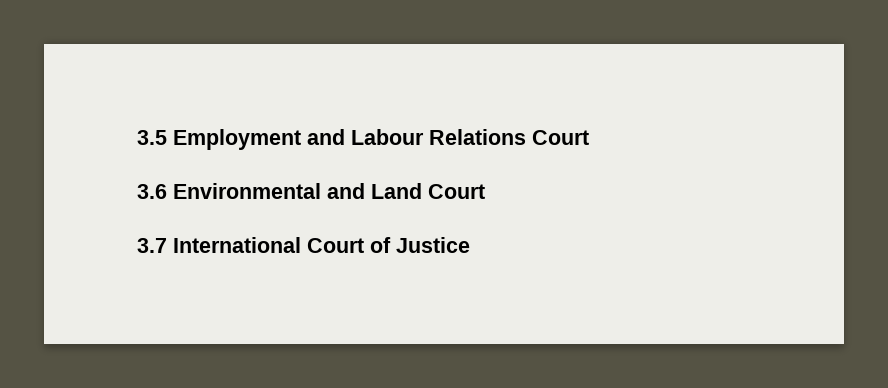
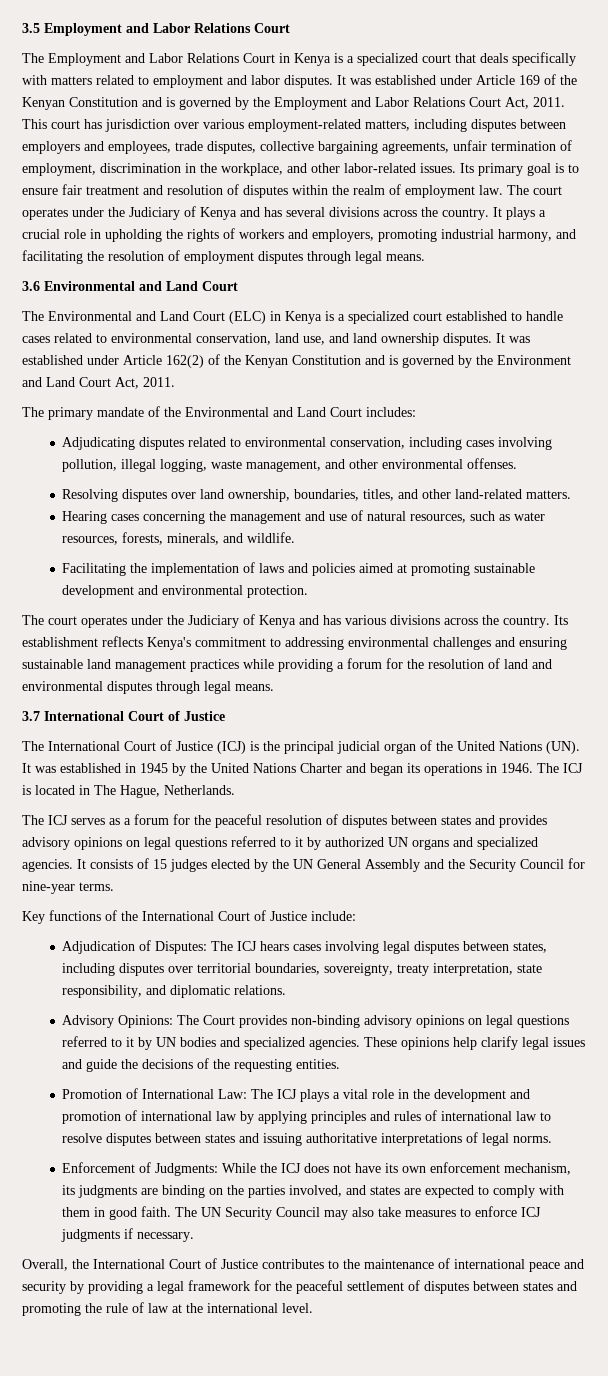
- 3.5 Employment and Labour Relations Court
+ 3.5 Employment and Labor Relations Court
+ The Employment and Labor Relations Court in Kenya is a specialized court that deals specifically with matters related to employment and labor disputes. It was established under Article 169 of the Kenyan Constitution and is governed by the Employment and Labor Relations Court Act, 2011. This court has jurisdiction over various employment-related matters, including disputes between employers and employees, trade disputes, collective bargaining agreements, unfair termination of employment, discrimination in the workplace, and other labor-related issues. Its primary goal is to ensure fair treatment and resolution of disputes within the realm of employment law. The court operates under the Judiciary of Kenya and has several divisions across the country. It plays a crucial role in upholding the rights of workers and employers, promoting industrial harmony, and facilitating the resolution of employment disputes through legal means.
+ The Environmental and Land Court (ELC) in Kenya is a specialized court established to handle cases related to environmental conservation, land use, and land ownership disputes. It was established under Article 162(2) of the Kenyan Constitution and is governed by the Environment and Land Court Act, 2011.
+ The primary mandate of the Environmental and Land Court includes:
+ Adjudicating disputes related to environmental conservation, including cases involving pollution, illegal logging, waste management, and other environmental offenses.
+ Resolving disputes over land ownership, boundaries, titles, and other land-related matters.
+ Hearing cases concerning the management and use of natural resources, such as water resources, forests, minerals, and wildlife.
+ Facilitating the implementation of laws and policies aimed at promoting sustainable development and environmental protection.
+ The court operates under the Judiciary of Kenya and has various divisions across the country. Its establishment reflects Kenya's commitment to addressing environmental challenges and ensuring sustainable land management practices while providing a forum for the resolution of land and environmental disputes through legal means.
+ The International Court of Justice (ICJ) is the principal judicial organ of the United Nations (UN). It was established in 1945 by the United Nations Charter and began its operations in 1946. The ICJ is located in The Hague, Netherlands.
+ The ICJ serves as a forum for the peaceful resolution of disputes between states and provides advisory opinions on legal questions referred to it by authorized UN organs and specialized agencies. It consists of 15 judges elected by the UN General Assembly and the Security Council for nine-year terms.
+ Key functions of the International Court of Justice include:
+ Adjudication of Disputes: The ICJ hears cases involving legal disputes between states, including disputes over territorial boundaries, sovereignty, treaty interpretation, state responsibility, and diplomatic relations.
+ Advisory Opinions: The Court provides non-binding advisory opinions on legal questions referred to it by UN bodies and specialized agencies. These opinions help clarify legal issues and guide the decisions of the requesting entities.
+ Promotion of International Law: The ICJ plays a vital role in the development and promotion of international law by applying principles and rules of international law to resolve disputes between states and issuing authoritative interpretations of legal norms.
+ Enforcement of Judgments: While the ICJ does not have its own enforcement mechanism, its judgments are binding on the parties involved, and states are expected to comply with them in good faith. The UN Security Council may also take measures to enforce ICJ judgments if necessary.
+ Overall, the International Court of Justice contributes to the maintenance of international peace and security by providing a legal framework for the peaceful settlement of disputes between states and promoting the rule of law at the international level.

